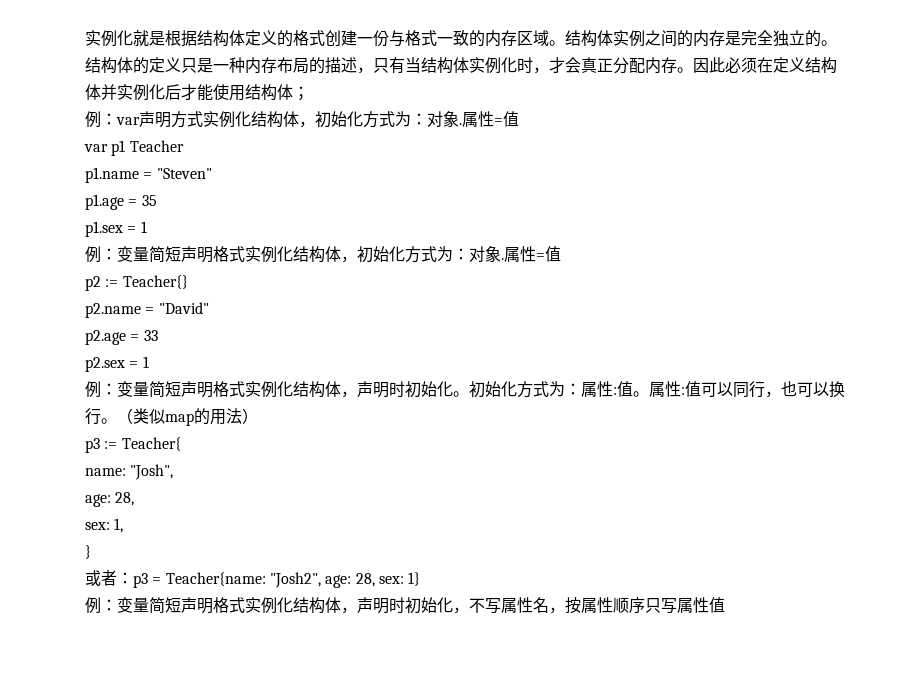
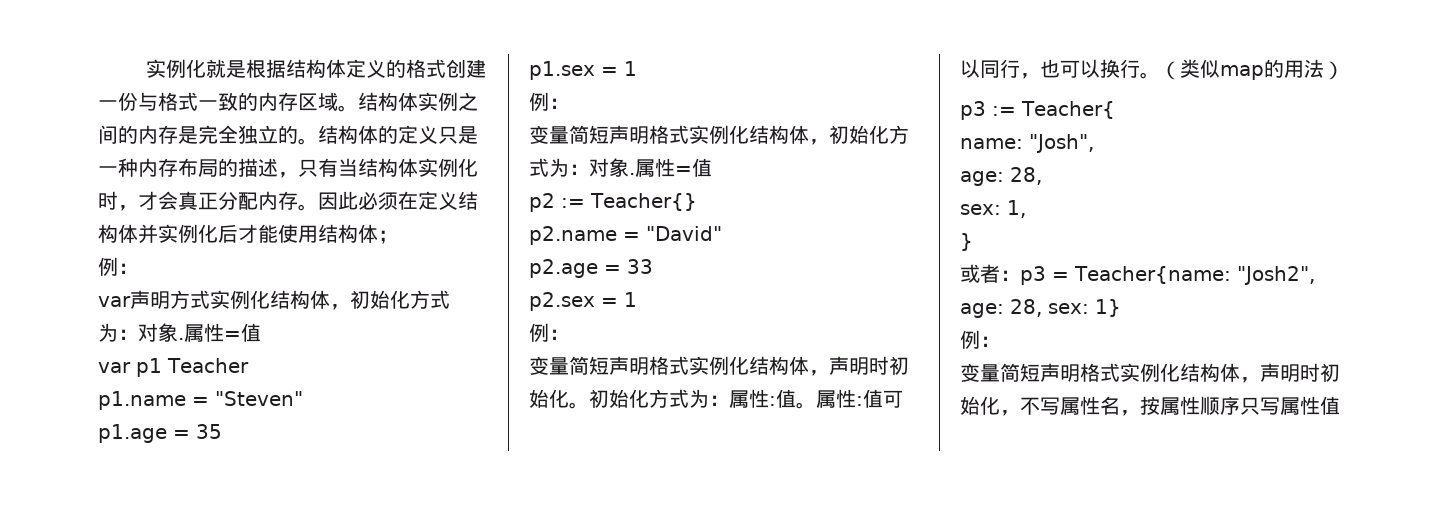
  因此必须在定义结构体并实例化后才能使用结构体；
- 例：var声明方式实例化结构体，初始化方式为：对象.
+ 例：
+ var声明方式实例化结构体，初始化方式为：对象.
  p1.sex = 1
- 例：变量简短声明格式实例化结构体，初始化方式为：对象.
+ 例：
+ 变量简短声明格式实例化结构体，初始化方式为：对象.
  p2.sex = 1
- 例：变量简短声明格式实例化结构体，声明时初始化。
+ 例：
+ 变量简短声明格式实例化结构体，声明时初始化。
  或者：p3 = Teacher{name: "Josh2", age: 28, sex: 1}
- 例：变量简短声明格式实例化结构体，声明时初始化，不写属性名，按属性顺序只写属性值
+ 例：
+ 变量简短声明格式实例化结构体，声明时初始化，不写属性名，按属性顺序只写属性值

